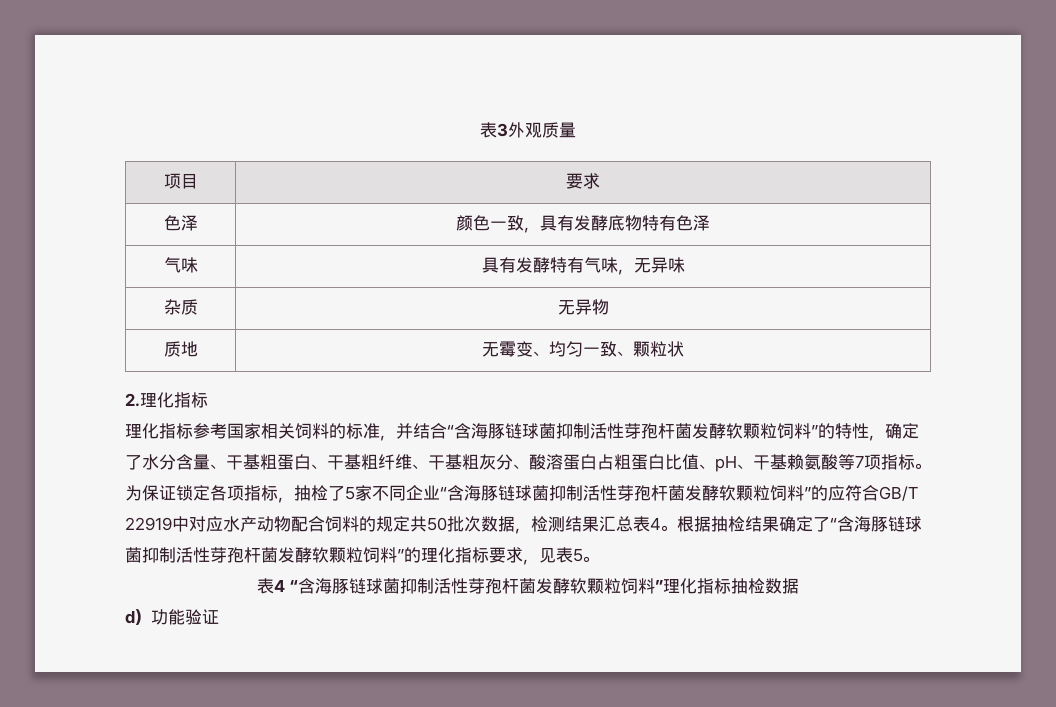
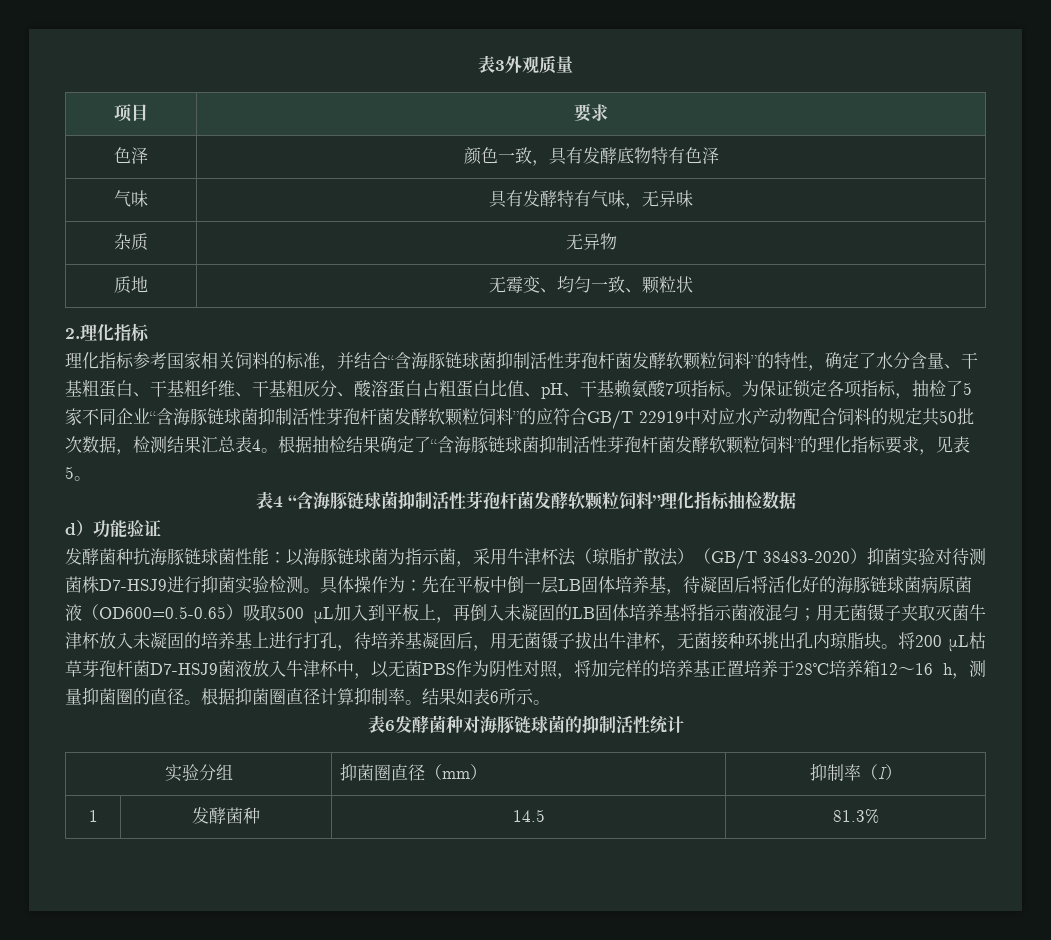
- 理化指标参考国家相关饲料的标准，并结合“含海豚链球菌抑制活性芽孢杆菌发酵软颗粒饲料”的特性，确定了水分含量、干基粗蛋白、干基粗纤维、干基粗灰分、酸溶蛋白占粗蛋白比值、pH、干基赖氨酸等7项指标。
+ 理化指标参考国家相关饲料的标准，并结合“含海豚链球菌抑制活性芽孢杆菌发酵软颗粒饲料”的特性，确定了水分含量、干基粗蛋白、干基粗纤维、干基粗灰分、酸溶蛋白占粗蛋白比值、pH、干基赖氨酸7项指标。
+ 发酵菌种抗海豚链球菌性能：以海豚链球菌为指示菌，采用牛津杯法（琼脂扩散法）（GB/T 38483-2020）抑菌实验对待测菌株D7-HSJ9进行抑菌实验检测。具体操作为：先在平板中倒一层LB固体培养基，待凝固后将活化好的海豚链球菌病原菌液（OD600=0.5-0.65）吸取500 μL加入到平板上，再倒入未凝固的LB固体培养基将指示菌液混匀；用无菌镊子夹取灭菌牛津杯放入未凝固的培养基上进行打孔，待培养基凝固后，用无菌镊子拔出牛津杯，无菌接种环挑出孔内琼脂块。将200 μL枯草芽孢杆菌D7-HSJ9菌液放入牛津杯中，以无菌PBS作为阴性对照，将加完样的培养基正置培养于28℃培养箱12～16 h，测量抑菌圈的直径。根据抑菌圈直径计算抑制率。结果如表6所示。
+ 表6发酵菌种对海豚链球菌的抑制活性统计
+ 实验分组 | 抑菌圈直径（mm） | 抑制率（I）
+ 1 | 发酵菌种 | 14.5 | 81.3%

